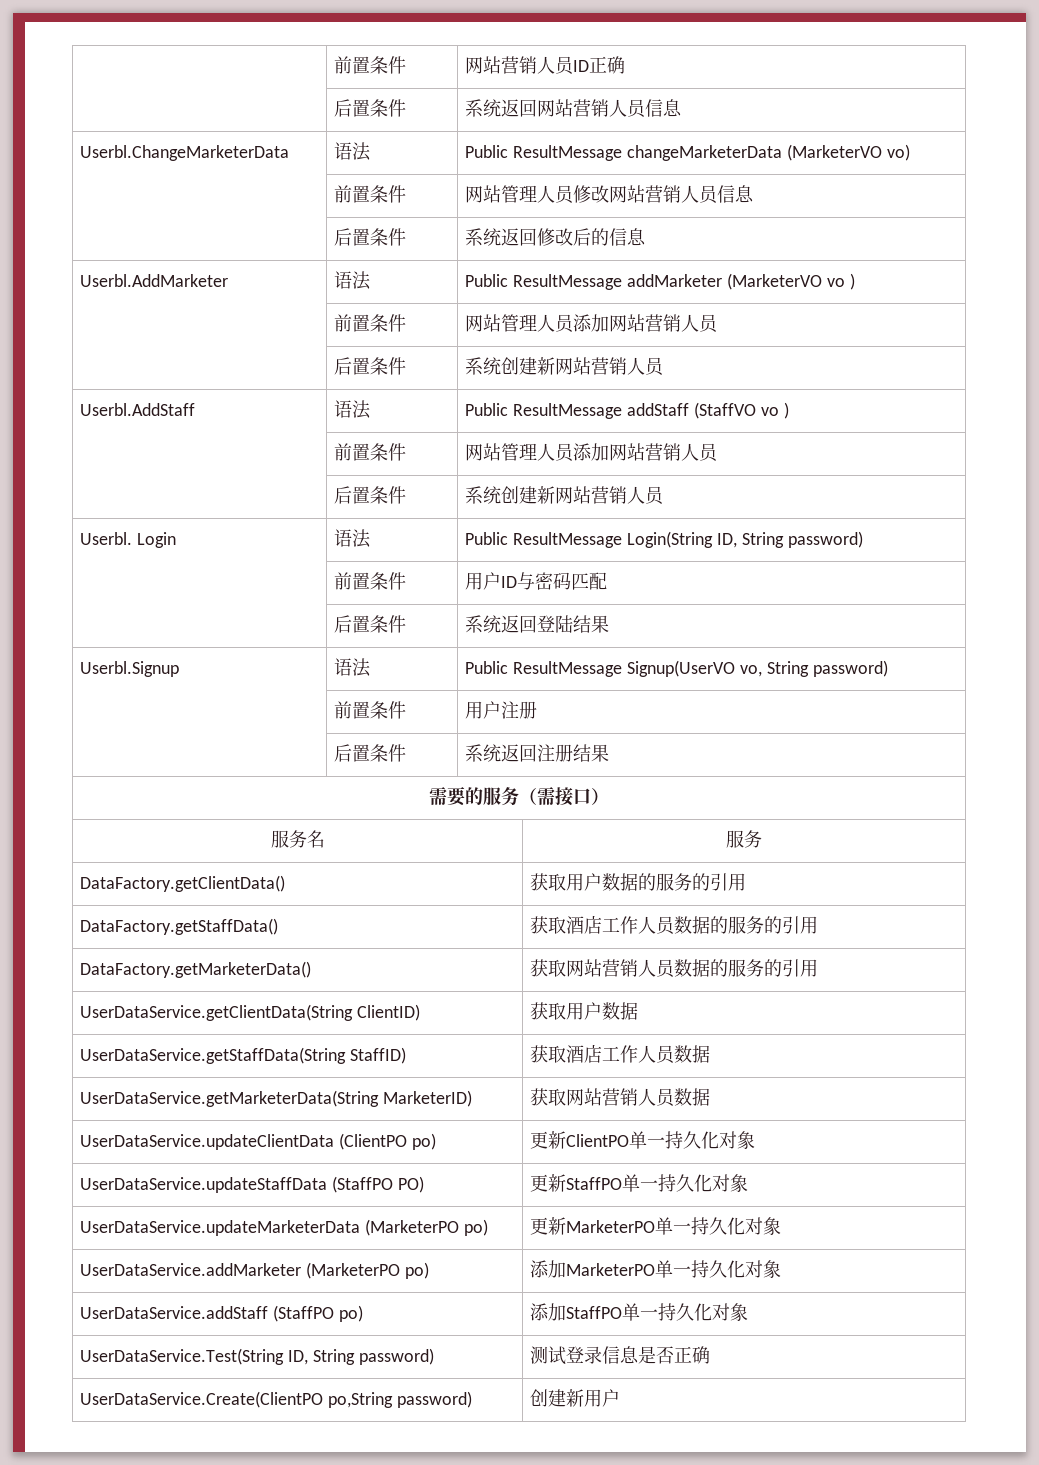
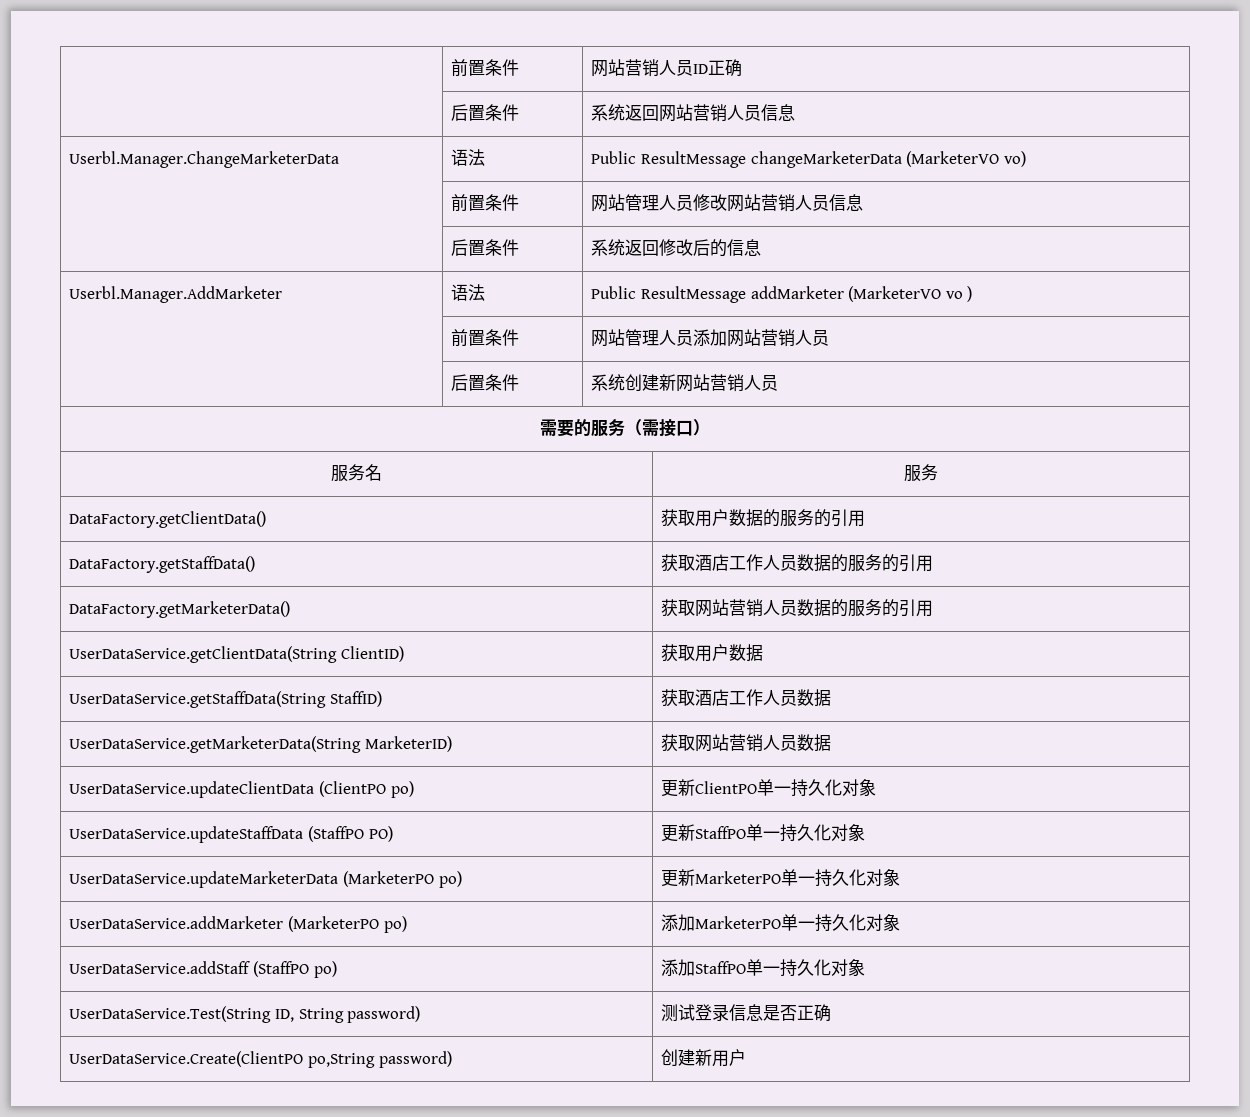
- Userbl.ChangeMarketerData | 语法 | Public ResultMessage changeMarketerData (MarketerVO vo)
+ Userbl.Manager.ChangeMarketerData | 语法 | Public ResultMessage changeMarketerData (MarketerVO vo)
- Userbl.AddMarketer | 语法 | Public ResultMessage addMarketer (MarketerVO vo )
+ Userbl.Manager.AddMarketer | 语法 | Public ResultMessage addMarketer (MarketerVO vo )
- Userbl.AddStaff | 语法 | Public ResultMessage addStaff (StaffVO vo )
- | 前置条件 | 网站管理人员添加网站营销人员
- | 后置条件 | 系统创建新网站营销人员
- Userbl. Login | 语法 | Public ResultMessage Login(String ID, String password)
- | 前置条件 | 用户ID与密码匹配
- | 后置条件 | 系统返回登陆结果
- Userbl.Signup | 语法 | Public ResultMessage Signup(UserVO vo, String password)
- | 前置条件 | 用户注册
- | 后置条件 | 系统返回注册结果

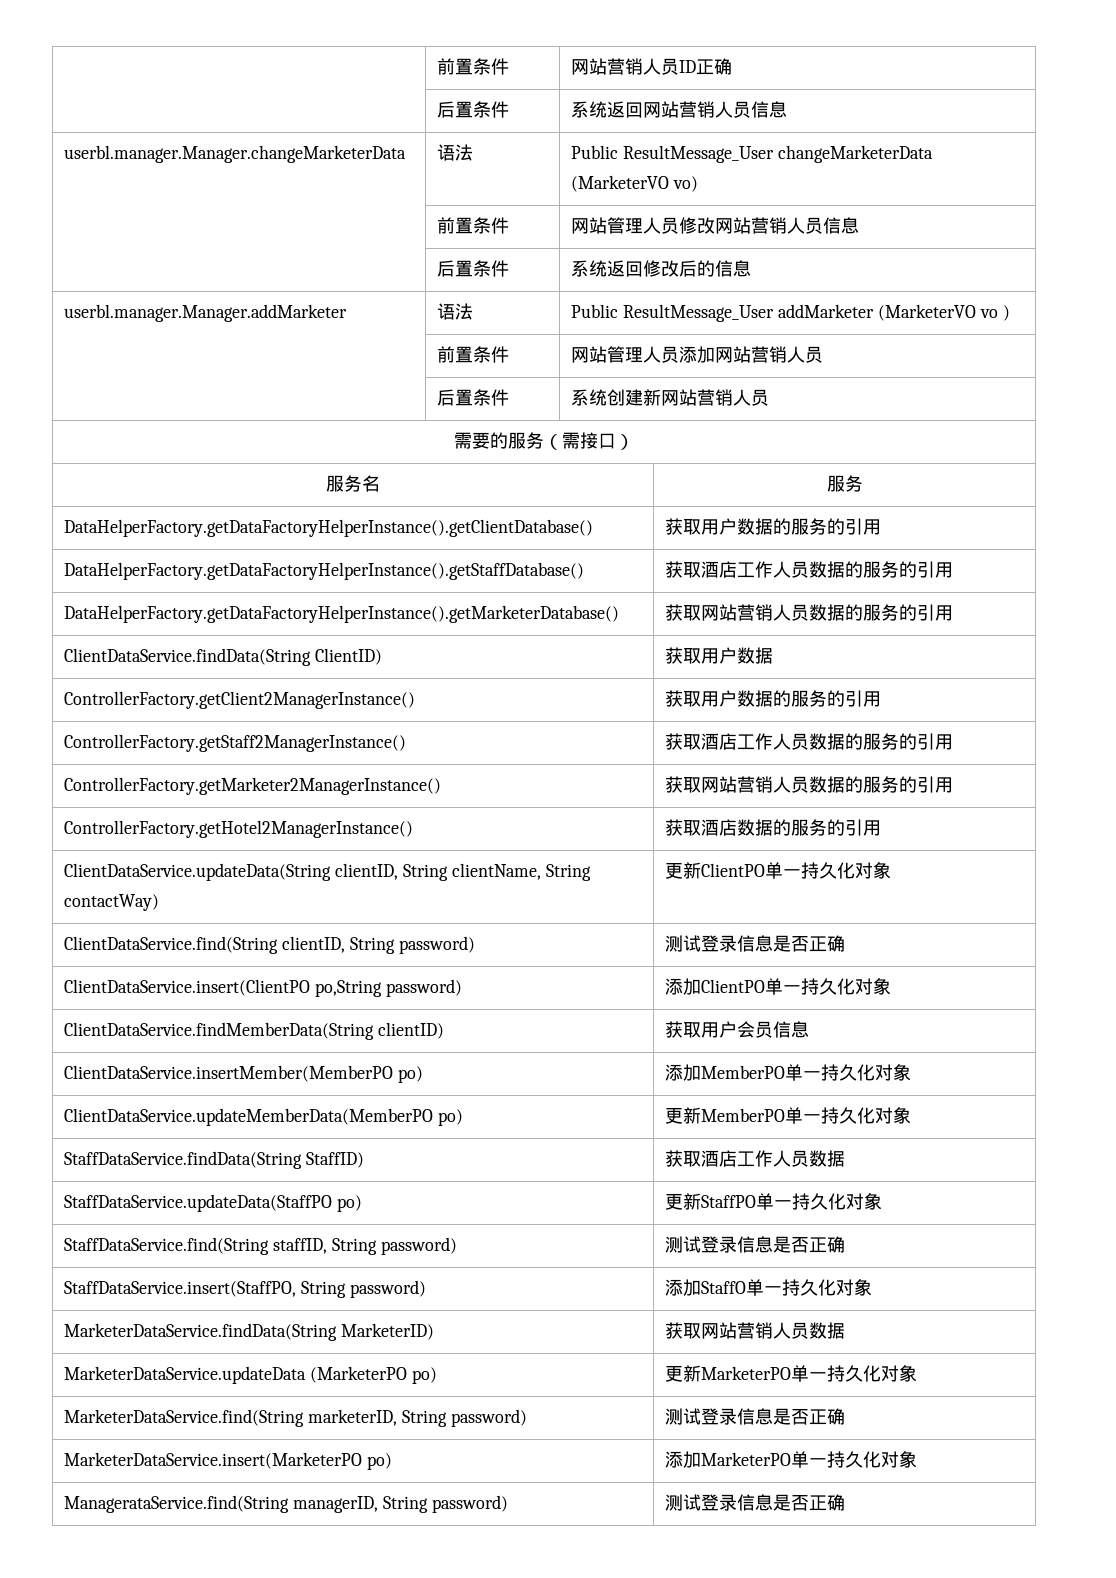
- Userbl.Manager.ChangeMarketerData | 语法 | Public ResultMessage changeMarketerData (MarketerVO vo)
+ userbl.manager.Manager.changeMarketerData | 语法 | Public ResultMessage_User changeMarketerData (MarketerVO vo)
- Userbl.Manager.AddMarketer | 语法 | Public ResultMessage addMarketer (MarketerVO vo )
+ userbl.manager.Manager.addMarketer | 语法 | Public ResultMessage_User addMarketer (MarketerVO vo )
- DataFactory.getClientData() | 获取用户数据的服务的引用
- DataFactory.getStaffData() | 获取酒店工作人员数据的服务的引用
- DataFactory.getMarketerData() | 获取网站营销人员数据的服务的引用
- UserDataService.getClientData(String ClientID) | 获取用户数据
+ DataHelperFactory.getDataFactoryHelperInstance().getClientDatabase() | 获取用户数据的服务的引用
+ DataHelperFactory.getDataFactoryHelperInstance().getStaffDatabase() | 获取酒店工作人员数据的服务的引用
+ DataHelperFactory.getDataFactoryHelperInstance().getMarketerDatabase() | 获取网站营销人员数据的服务的引用
+ ClientDataService.findData(String ClientID) | 获取用户数据
- UserDataService.getStaffData(String StaffID) | 获取酒店工作人员数据
+ ControllerFactory.getClient2ManagerInstance() | 获取用户数据的服务的引用
+ ControllerFactory.getStaff2ManagerInstance() | 获取酒店工作人员数据的服务的引用
+ ControllerFactory.getMarketer2ManagerInstance() | 获取网站营销人员数据的服务的引用
+ ControllerFactory.getHotel2ManagerInstance() | 获取酒店数据的服务的引用
+ ClientDataService.updateData(String clientID, String clientName, String contactWay) | 更新ClientPO单一持久化对象
+ ClientDataService.find(String clientID, String password) | 测试登录信息是否正确
+ ClientDataService.insert(ClientPO po,String password) | 添加ClientPO单一持久化对象
+ ClientDataService.findMemberData(String clientID) | 获取用户会员信息
+ ClientDataService.insertMember(MemberPO po) | 添加MemberPO单一持久化对象
+ ClientDataService.updateMemberData(MemberPO po) | 更新MemberPO单一持久化对象
+ StaffDataService.findData(String StaffID) | 获取酒店工作人员数据
- UserDataService.getMarketerData(String MarketerID) | 获取网站营销人员数据
+ StaffDataService.updateData(StaffPO po) | 更新StaffPO单一持久化对象
+ StaffDataService.find(String staffID, String password) | 测试登录信息是否正确
+ StaffDataService.insert(StaffPO, String password) | 添加StaffO单一持久化对象
+ MarketerDataService.findData(String MarketerID) | 获取网站营销人员数据
- UserDataService.updateClientData (ClientPO po) | 更新ClientPO单一持久化对象
- UserDataService.updateStaffData (StaffPO PO) | 更新StaffPO单一持久化对象
- UserDataService.updateMarketerData (MarketerPO po) | 更新MarketerPO单一持久化对象
+ MarketerDataService.updateData (MarketerPO po) | 更新MarketerPO单一持久化对象
- UserDataService.addMarketer (MarketerPO po) | 添加MarketerPO单一持久化对象
- UserDataService.addStaff (StaffPO po) | 添加StaffPO单一持久化对象
- UserDataService.Test(String ID, String password) | 测试登录信息是否正确
- UserDataService.Create(ClientPO po,String password) | 创建新用户
+ MarketerDataService.find(String marketerID, String password) | 测试登录信息是否正确
+ MarketerDataService.insert(MarketerPO po) | 添加MarketerPO单一持久化对象
+ ManagerataService.find(String managerID, String password) | 测试登录信息是否正确

